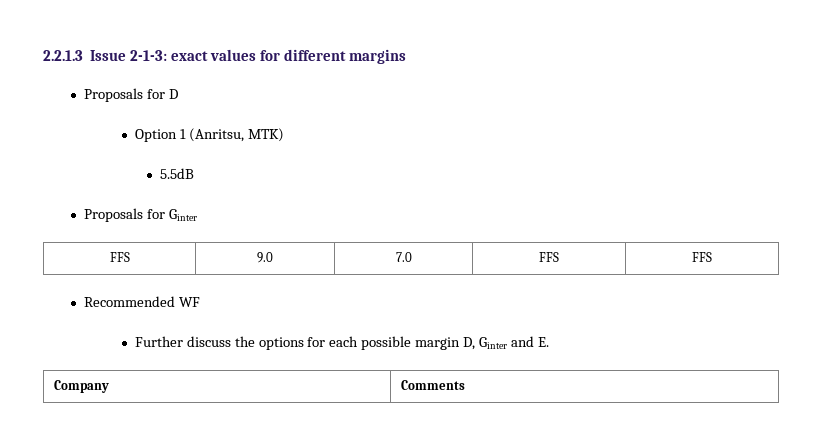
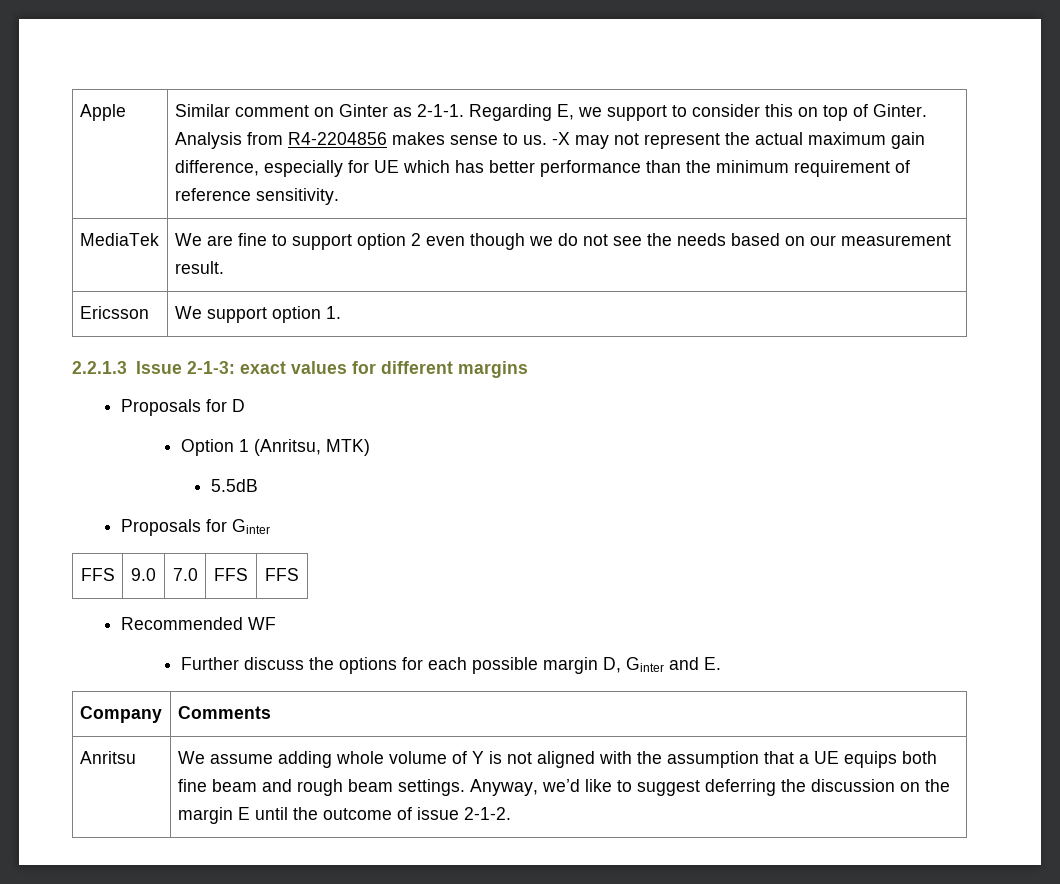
+ Apple | Similar comment on Ginter as 2-1-1. Regarding E, we support to consider this on top of Ginter. Analysis from R4-2204856 makes sense to us. -X may not represent the actual maximum gain difference, especially for UE which has better performance than the minimum requirement of reference sensitivity.
+ MediaTek | We are fine to support option 2 even though we do not see the needs based on our measurement result.
+ Ericsson | We support option 1.
+ Anritsu | We assume adding whole volume of Y is not aligned with the assumption that a UE equips both fine beam and rough beam settings. Anyway, we’d like to suggest deferring the discussion on the margin E until the outcome of issue 2-1-2.

